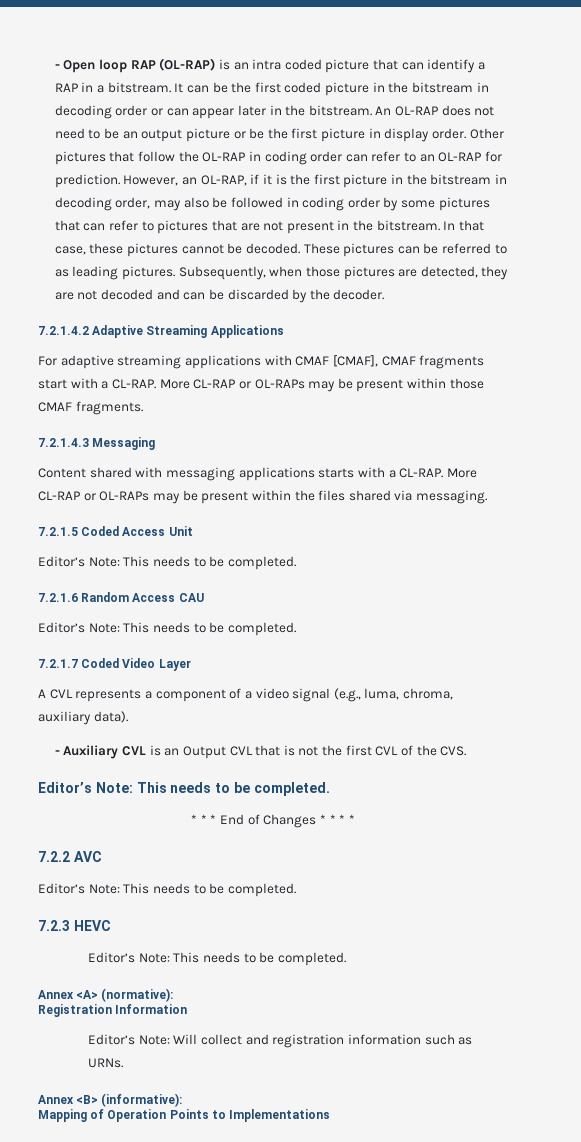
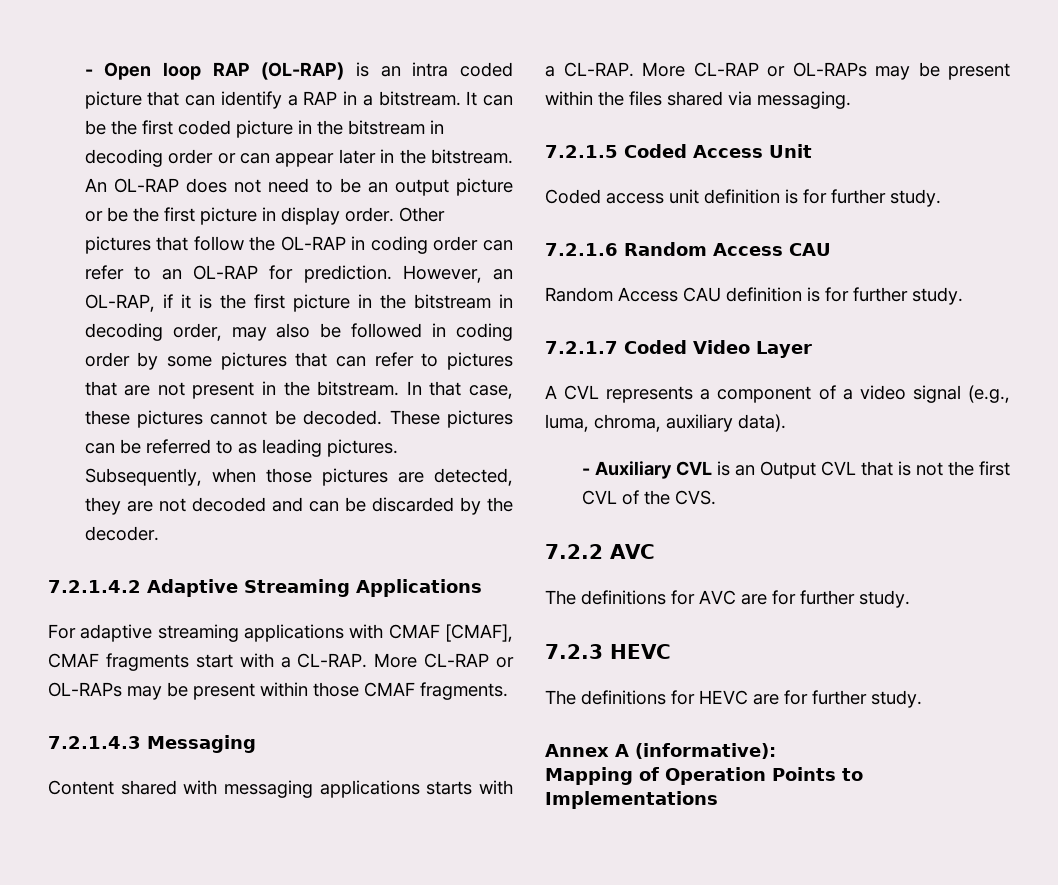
  7.2.1.5 Coded Access Unit
- Editor’s Note: This needs to be completed.
+ Coded access unit definition is for further study.
  7.2.1.6 Random Access CAU
- Editor’s Note: This needs to be completed.
+ Random Access CAU definition is for further study.
  - Auxiliary CVL is an Output CVL that is not the first CVL of the CVS.
- Editor’s Note: This needs to be completed.
- * * * End of Changes * * * *
  7.2.2 AVC
- Editor’s Note: This needs to be completed.
+ The definitions for AVC are for further study.
  7.2.3 HEVC
- Editor’s Note: This needs to be completed.
- Annex <A> (normative):
- Registration Information
- Editor’s Note: Will collect and registration information such as URNs.
- Annex <B> (informative):
+ The definitions for HEVC are for further study.
+ Annex A (informative):

